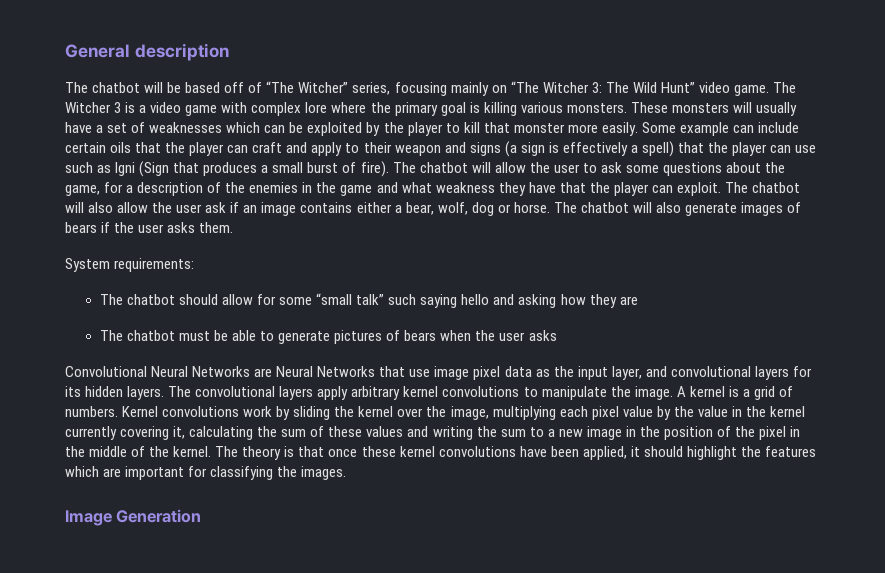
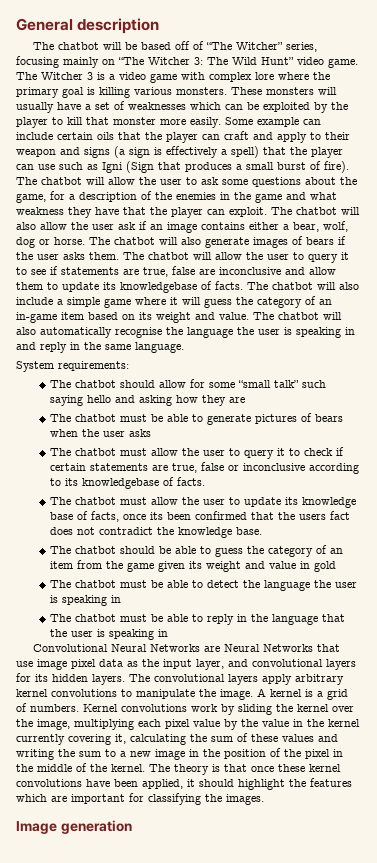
+ The chatbot will allow the user to query it to see if statements are true, false are inconclusive and allow them to update its knowledgebase of facts. The chatbot will also include a simple game where it will guess the category of an in-game item based on its weight and value. The chatbot will also automatically recognise the language the user is speaking in and reply in the same language.
+ The chatbot must allow the user to query it to check if certain statements are true, false or inconclusive according to its knowledgebase of facts.
+ The chatbot must allow the user to update its knowledge base of facts, once its been confirmed that the users fact does not contradict the knowledge base.
+ The chatbot should be able to guess the category of an item from the game given its weight and value in gold
+ The chatbot must be able to detect the language the user is speaking in
+ The chatbot must be able to reply in the language that the user is speaking in
- Image Generation
+ Image generation

